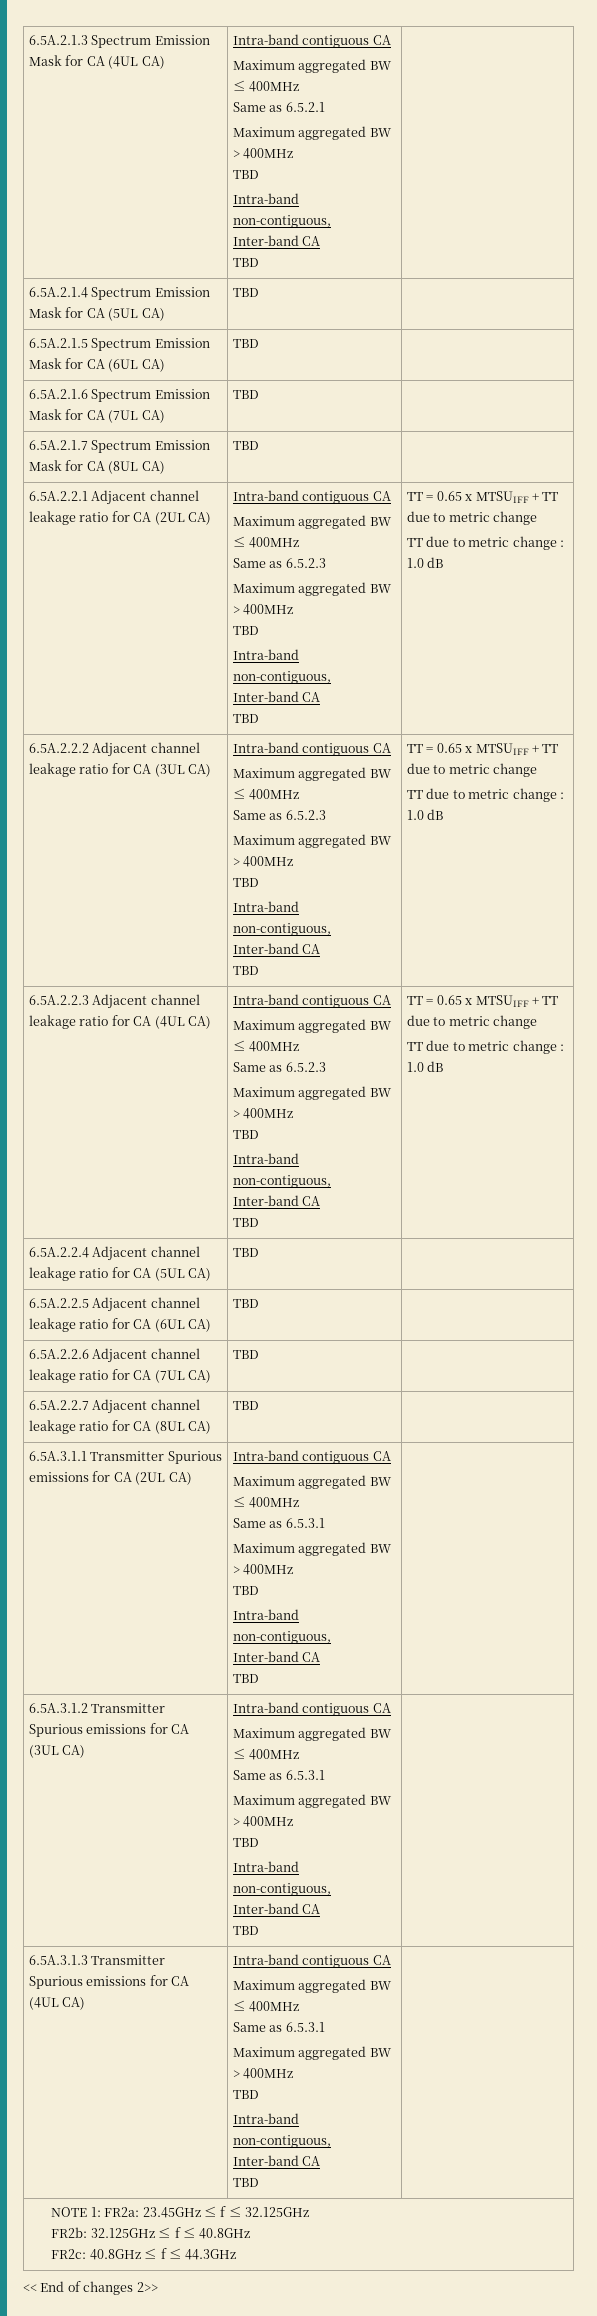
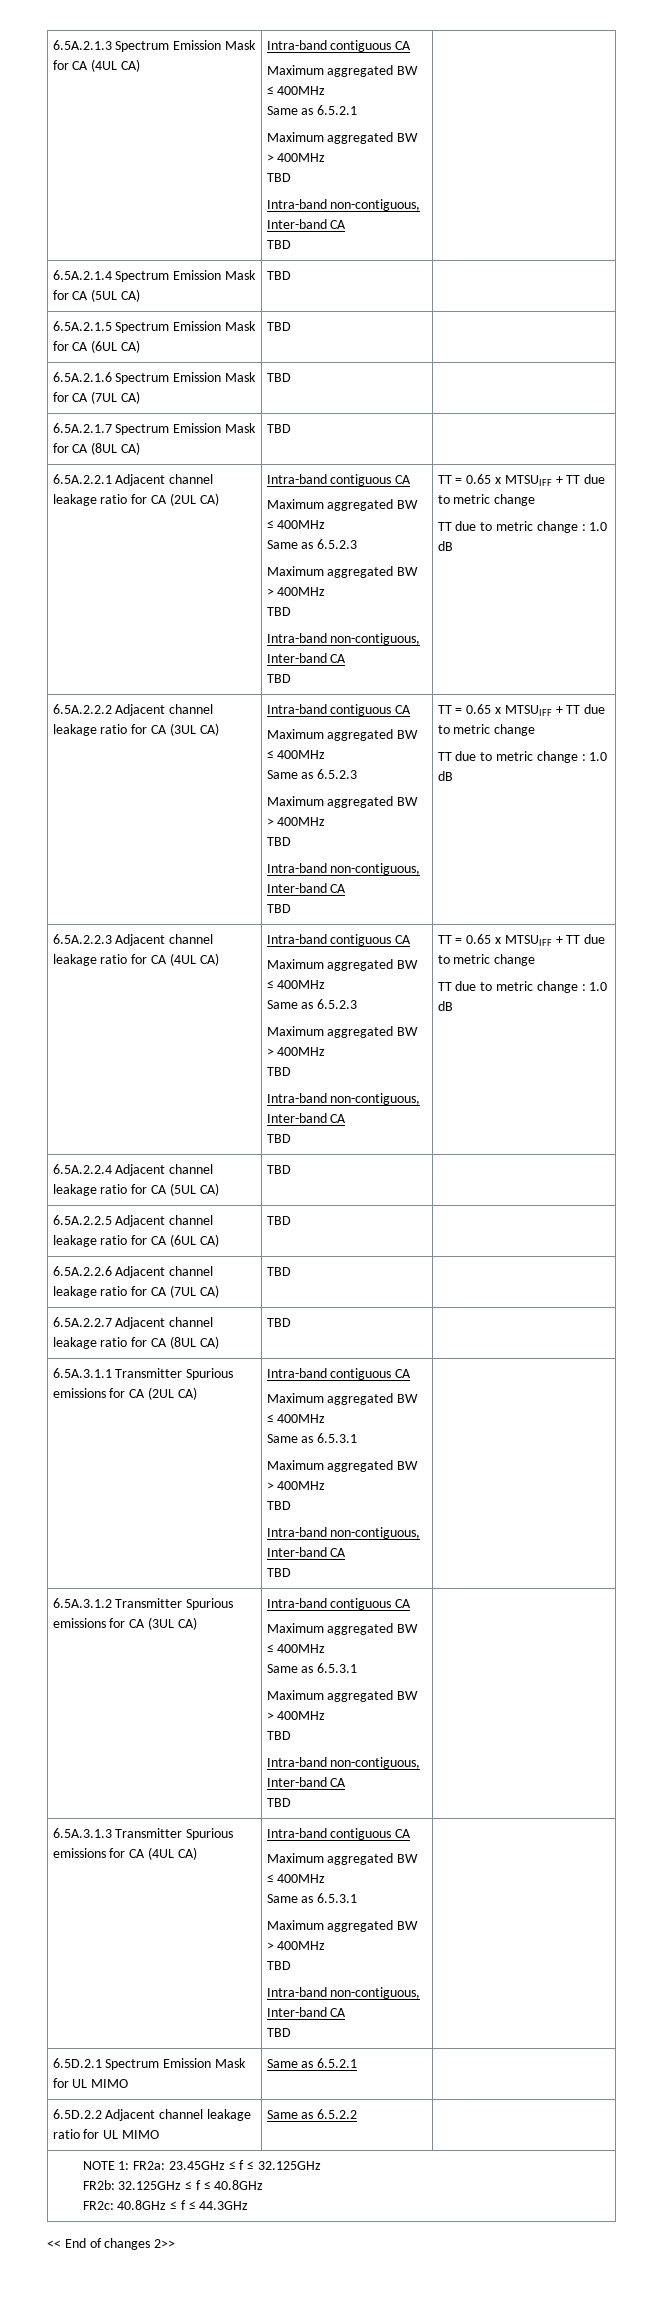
+ 6.5D.2.1 Spectrum Emission Mask for UL MIMO | Same as 6.5.2.1 |
+ 6.5D.2.2 Adjacent channel leakage ratio for UL MIMO | Same as 6.5.2.2 |

